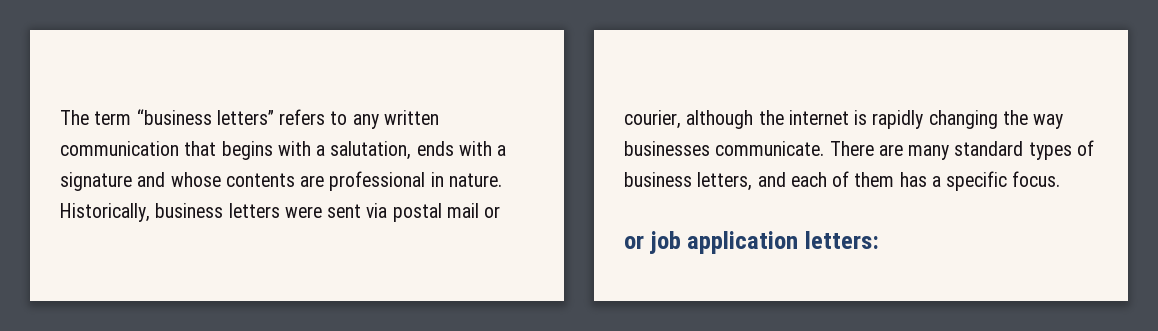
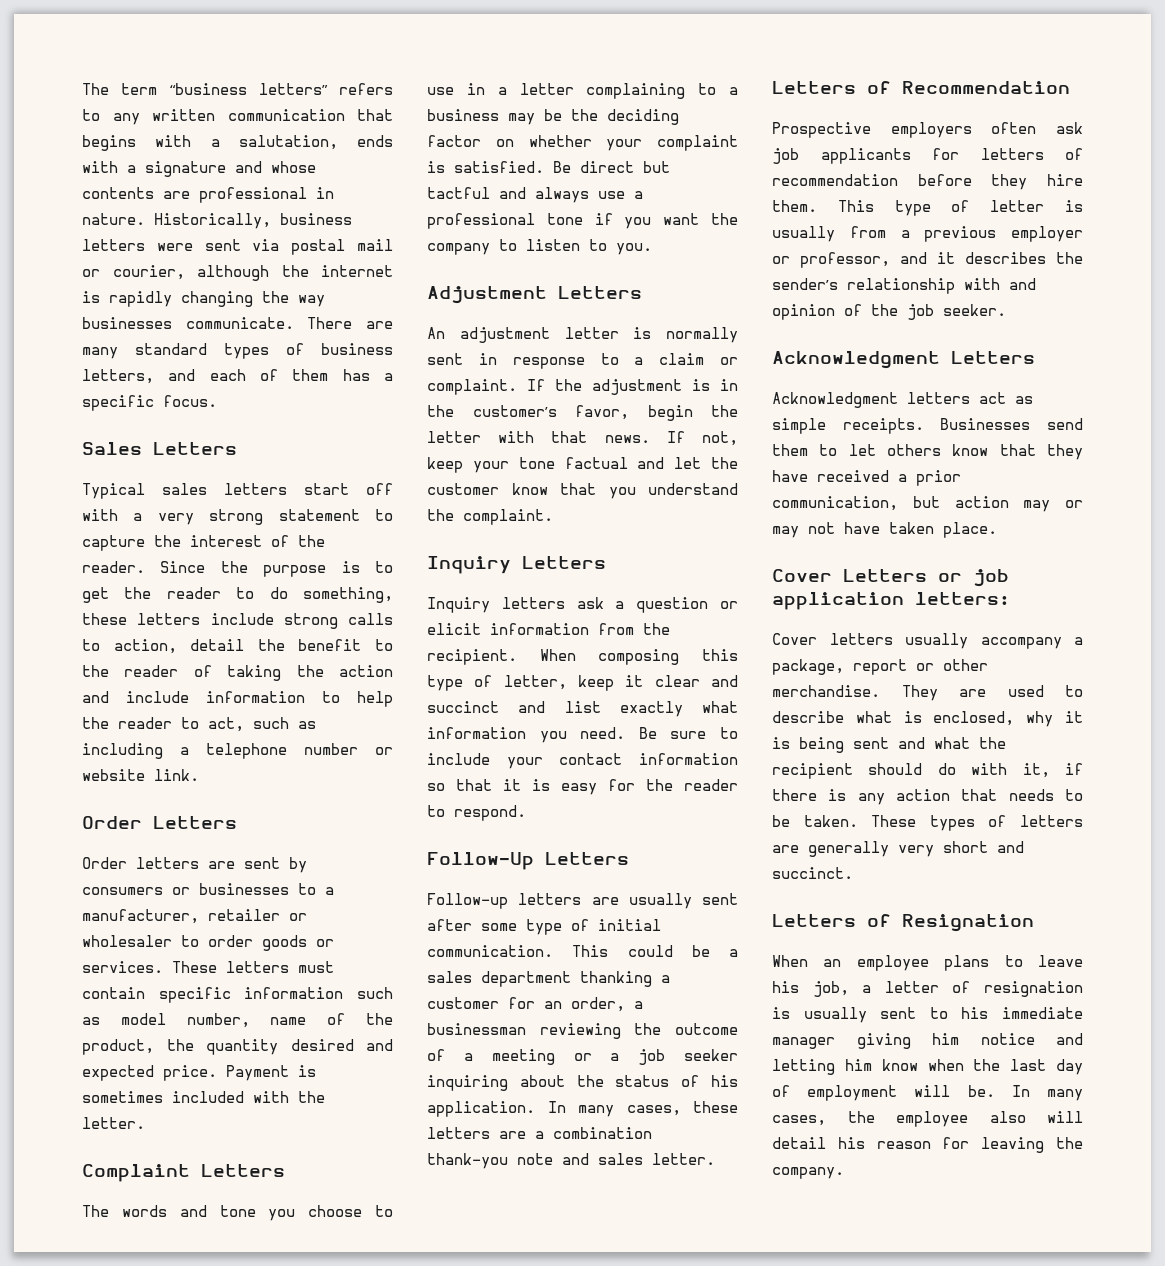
- or job application letters:
+ Sales Letters
+ Typical sales letters start off with a very strong statement to capture the interest of the reader. Since the purpose is to get the reader to do something, these letters include strong calls to action, detail the benefit to the reader of taking the action and include information to help the reader to act, such as including a telephone number or website link.
+ Order Letters
+ Order letters are sent by consumers or businesses to a manufacturer, retailer or wholesaler to order goods or services. These letters must contain specific information such as model number, name of the product, the quantity desired and expected price. Payment is sometimes included with the letter.
+ Complaint Letters
+ The words and tone you choose to use in a letter complaining to a business may be the deciding factor on whether your complaint is satisfied. Be direct but tactful and always use a professional tone if you want the company to listen to you.
+ Adjustment Letters
+ An adjustment letter is normally sent in response to a claim or complaint. If the adjustment is in the customer’s favor, begin the letter with that news. If not, keep your tone factual and let the customer know that you understand the complaint.
+ Inquiry Letters
+ Inquiry letters ask a question or elicit information from the recipient. When composing this type of letter, keep it clear and succinct and list exactly what information you need. Be sure to include your contact information so that it is easy for the reader to respond.
+ Follow-Up Letters
+ Follow-up letters are usually sent after some type of initial communication. This could be a sales department thanking a customer for an order, a businessman reviewing the outcome of a meeting or a job seeker inquiring about the status of his application. In many cases, these letters are a combination thank-you note and sales letter.
+ Letters of Recommendation
+ Prospective employers often ask job applicants for letters of recommendation before they hire them. This type of letter is usually from a previous employer or professor, and it describes the sender’s relationship with and opinion of the job seeker.
+ Acknowledgment Letters
+ Acknowledgment letters act as simple receipts. Businesses send them to let others know that they have received a prior communication, but action may or may not have taken place.
+ Cover Letters or job application letters:
+ Cover letters usually accompany a package, report or other merchandise. They are used to describe what is enclosed, why it is being sent and what the recipient should do with it, if there is any action that needs to be taken. These types of letters are generally very short and succinct.
+ Letters of Resignation
+ When an employee plans to leave his job, a letter of resignation is usually sent to his immediate manager giving him notice and letting him know when the last day of employment will be. In many cases, the employee also will detail his reason for leaving the company.

